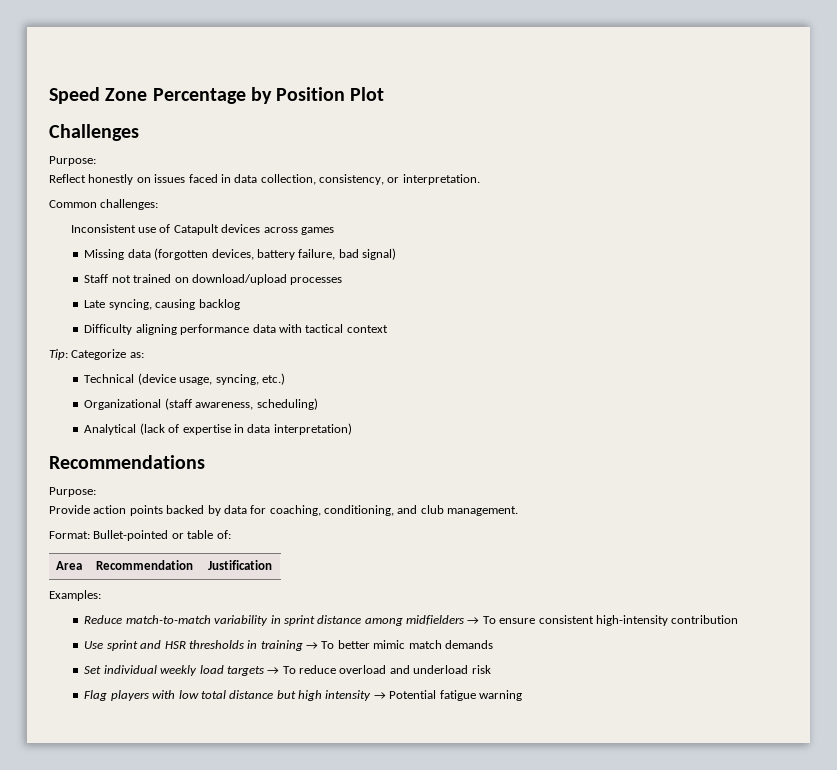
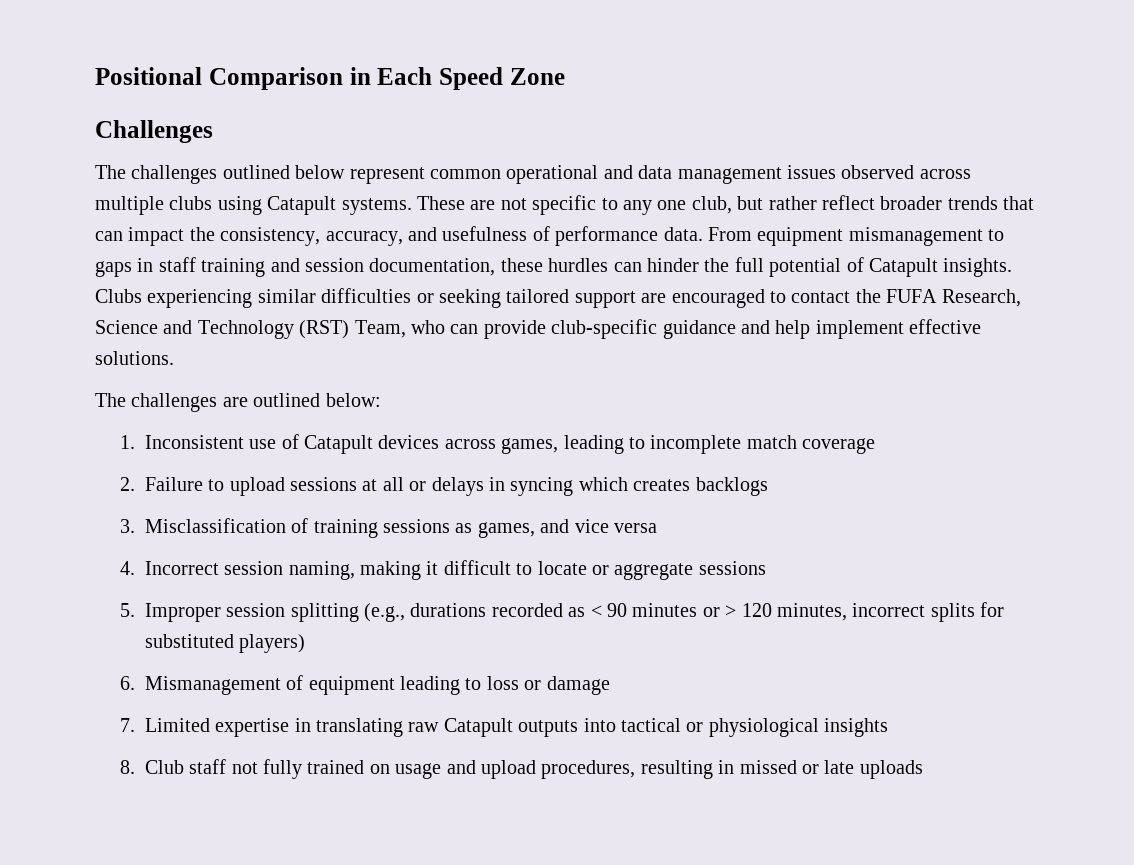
- Speed Zone Percentage by Position Plot
+ Positional Comparison in Each Speed Zone
  Challenges
- Purpose:
- Reflect honestly on issues faced in data collection, consistency, or interpretation.
- Common challenges:
- Inconsistent use of Catapult devices across games
- Missing data (forgotten devices, battery failure, bad signal)
- Staff not trained on download/upload processes
- Late syncing, causing backlog
- Difficulty aligning performance data with tactical context
- Tip: Categorize as:
- Technical (device usage, syncing, etc.)
- Organizational (staff awareness, scheduling)
- Analytical (lack of expertise in data interpretation)
- Recommendations
- Purpose:
- Provide action points backed by data for coaching, conditioning, and club management.
- Format: Bullet-pointed or table of:
- Area | Recommendation | Justification
- Examples:
- Reduce match-to-match variability in sprint distance among midfielders → To ensure consistent high-intensity contribution
- Use sprint and HSR thresholds in training → To better mimic match demands
- Set individual weekly load targets → To reduce overload and underload risk
- Flag players with low total distance but high intensity → Potential fatigue warning
+ The challenges outlined below represent common operational and data management issues observed across multiple clubs using Catapult systems. These are not specific to any one club, but rather reflect broader trends that can impact the consistency, accuracy, and usefulness of performance data. From equipment mismanagement to gaps in staff training and session documentation, these hurdles can hinder the full potential of Catapult insights. Clubs experiencing similar difficulties or seeking tailored support are encouraged to contact the FUFA Research, Science and Technology (RST) Team, who can provide club-specific guidance and help implement effective solutions.
+ The challenges are outlined below:
+ 1. Inconsistent use of Catapult devices across games, leading to incomplete match coverage
+ 2. Failure to upload sessions at all or delays in syncing which creates backlogs
+ 3. Misclassification of training sessions as games, and vice versa
+ 4. Incorrect session naming, making it difficult to locate or aggregate sessions
+ 5. Improper session splitting (e.g., durations recorded as < 90 minutes or > 120 minutes, incorrect splits for substituted players)
+ 6. Mismanagement of equipment leading to loss or damage
+ 7. Limited expertise in translating raw Catapult outputs into tactical or physiological insights
+ 8. Club staff not fully trained on usage and upload procedures, resulting in missed or late uploads

